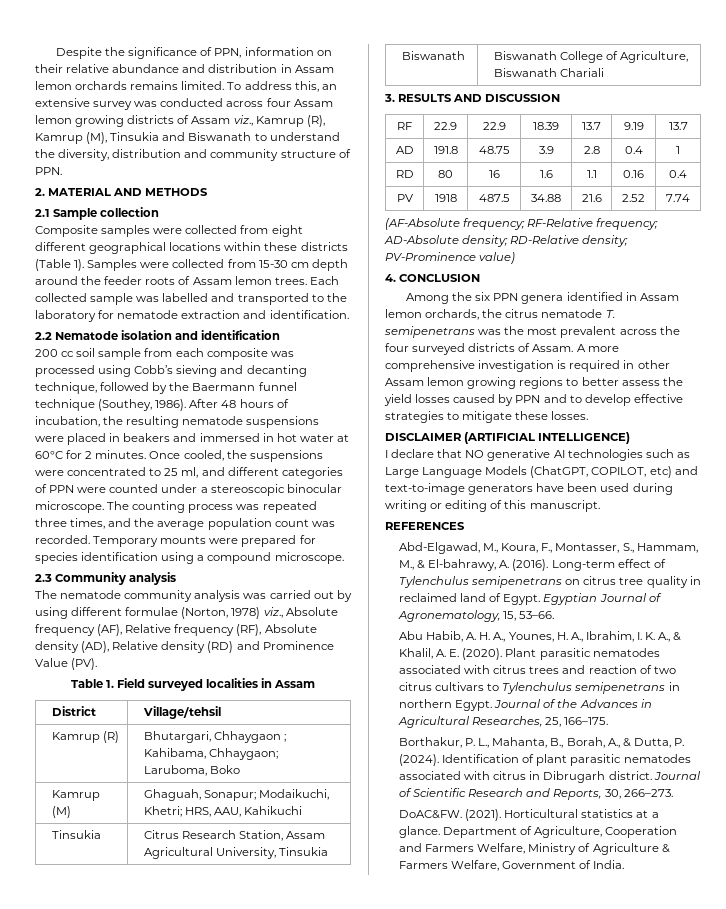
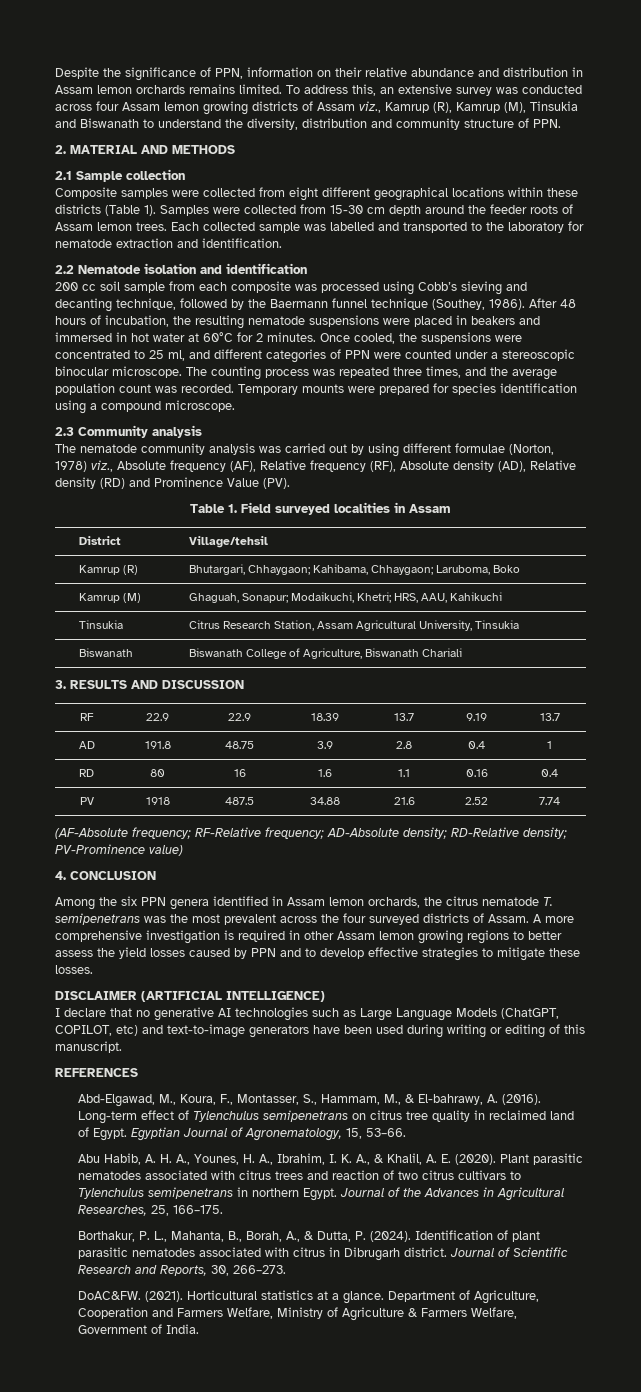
- Kamrup (R) | Bhutargari, Chhaygaon ; Kahibama, Chhaygaon; Laruboma, Boko
+ Kamrup (R) | Bhutargari, Chhaygaon; Kahibama, Chhaygaon; Laruboma, Boko
- I declare that NO generative AI technologies such as Large Language Models (ChatGPT, COPILOT, etc) and text-to-image generators have been used during writing or editing of this manuscript.
+ I declare that no generative AI technologies such as Large Language Models (ChatGPT, COPILOT, etc) and text-to-image generators have been used during writing or editing of this manuscript.

